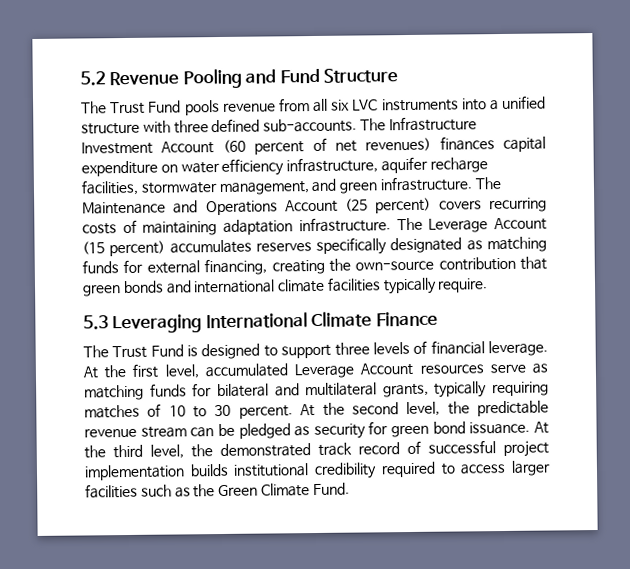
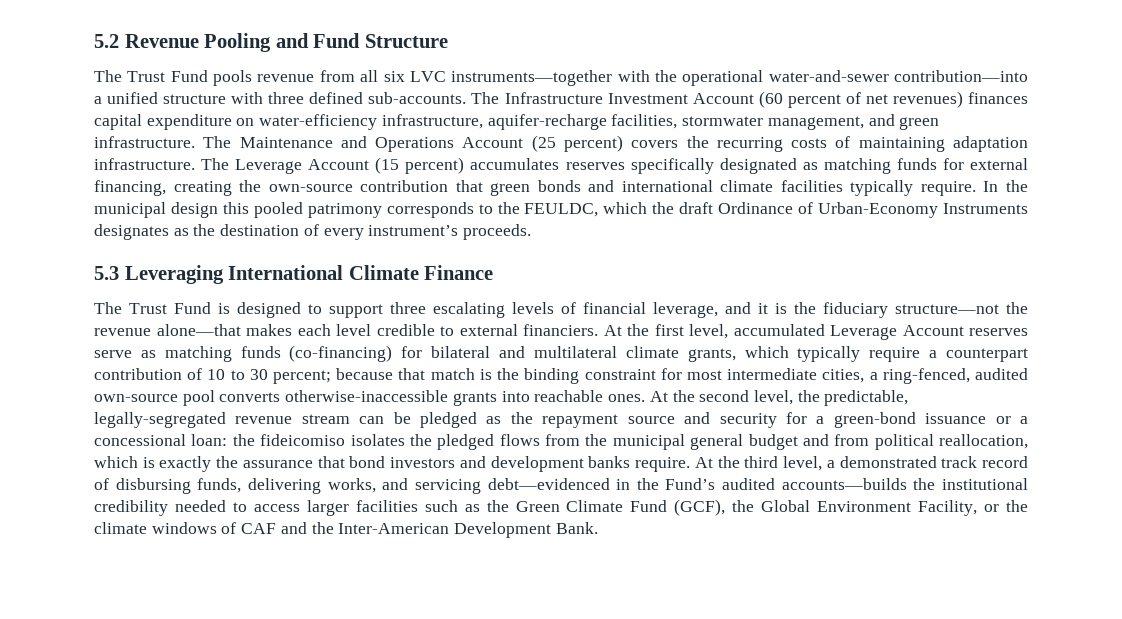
- The Trust Fund pools revenue from all six LVC instruments into a unified structure with three defined sub-accounts.
+ The Trust Fund pools revenue from all six LVC instruments—together with the operational water-and-sewer contribution—into a unified structure with three defined sub-accounts.
- The Infrastructure Investment Account (60 percent of net revenues) finances capital expenditure on water efficiency infrastructure, aquifer recharge facilities, stormwater management, and green infrastructure.
+ The Infrastructure Investment Account (60 percent of net revenues) finances capital expenditure on water-efficiency infrastructure, aquifer-recharge facilities, stormwater management, and green infrastructure.
- The Maintenance and Operations Account (25 percent) covers recurring costs of maintaining adaptation infrastructure.
+ The Maintenance and Operations Account (25 percent) covers the recurring costs of maintaining adaptation infrastructure.
+ In the municipal design this pooled patrimony corresponds to the FEULDC, which the draft Ordinance of Urban-Economy Instruments designates as the destination of every instrument’s proceeds.
- The Trust Fund is designed to support three levels of financial leverage.
+ The Trust Fund is designed to support three escalating levels of financial leverage, and it is the fiduciary structure—not the revenue alone—that makes each level credible to external financiers.
- At the first level, accumulated Leverage Account resources serve as matching funds for bilateral and multilateral grants, typically requiring matches of 10 to 30 percent.
+ At the first level, accumulated Leverage Account reserves serve as matching funds (co-financing) for bilateral and multilateral climate grants, which typically require a counterpart contribution of 10 to 30 percent; because that match is the binding constraint for most intermediate cities, a ring-fenced, audited own-source pool converts otherwise-inaccessible grants into reachable ones.
- At the second level, the predictable revenue stream can be pledged as security for green bond issuance.
+ At the second level, the predictable, legally-segregated revenue stream can be pledged as the repayment source and security for a green-bond issuance or a concessional loan: the fideicomiso isolates the pledged flows from the municipal general budget and from political reallocation, which is exactly the assurance that bond investors and development banks require.
- At the third level, the demonstrated track record of successful project implementation builds institutional credibility required to access larger facilities such as the Green Climate Fund.
+ At the third level, a demonstrated track record of disbursing funds, delivering works, and servicing debt—evidenced in the Fund’s audited accounts—builds the institutional credibility needed to access larger facilities such as the Green Climate Fund (GCF), the Global Environment Facility, or the climate windows of CAF and the Inter-American Development Bank.

